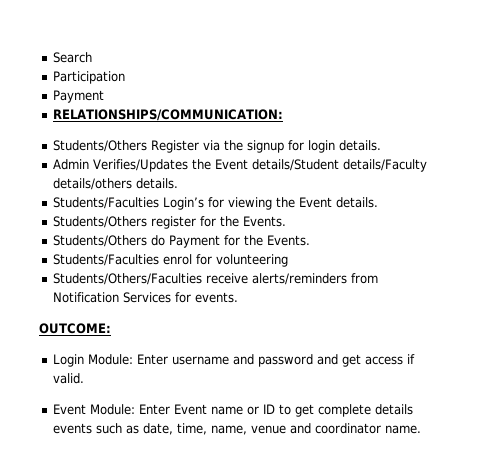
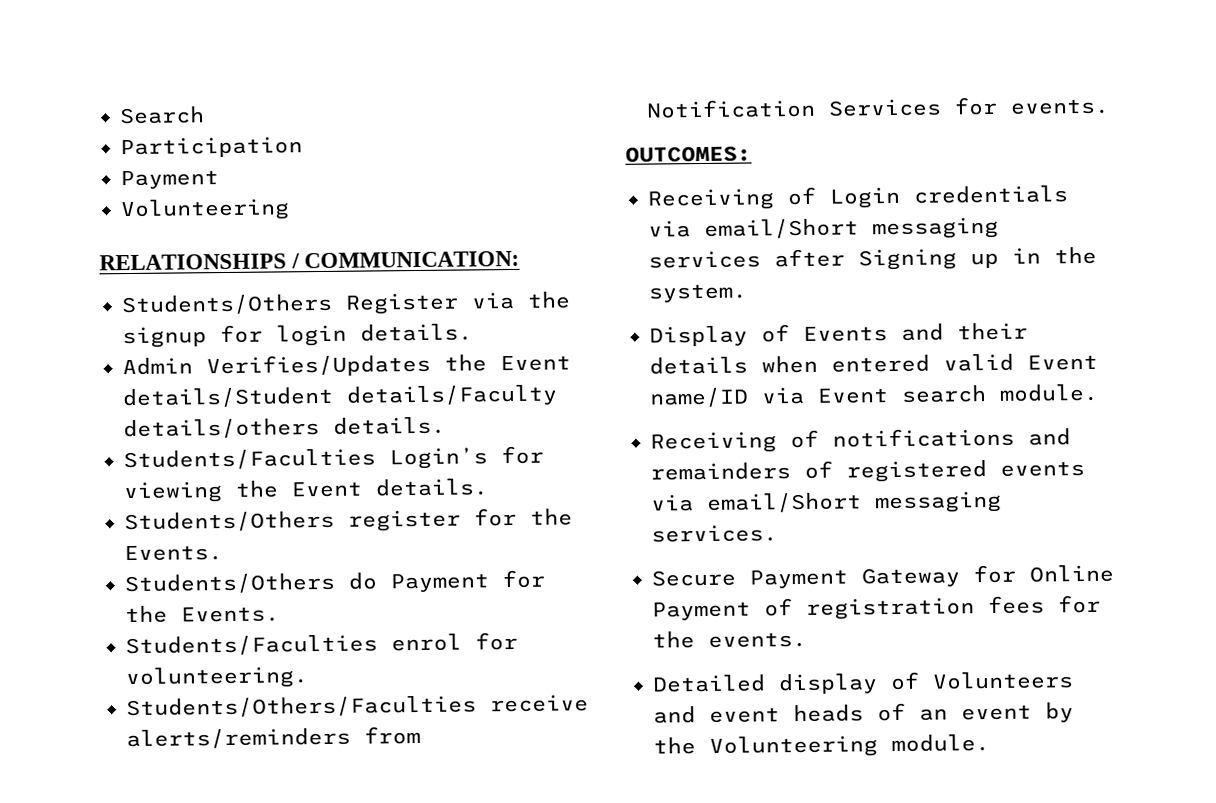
  Participation
  Payment
- RELATIONSHIPS/COMMUNICATION:
+ Volunteering
+ RELATIONSHIPS / COMMUNICATION:
- Students/Faculties enrol for volunteering
+ Students/Faculties enrol for volunteering.
- OUTCOME:
- Login Module: Enter username and password and get access if valid.
- Event Module: Enter Event name or ID to get complete details events such as date, time, name, venue and coordinator name.
+ OUTCOMES:
+ Receiving of Login credentials via email/Short messaging services after Signing up in the system.
+ Display of Events and their details when entered valid Event name/ID via Event search module.
+ Receiving of notifications and remainders of registered events via email/Short messaging services.
+ Secure Payment Gateway for Online Payment of registration fees for the events.
+ Detailed display of Volunteers and event heads of an event by the Volunteering module.

